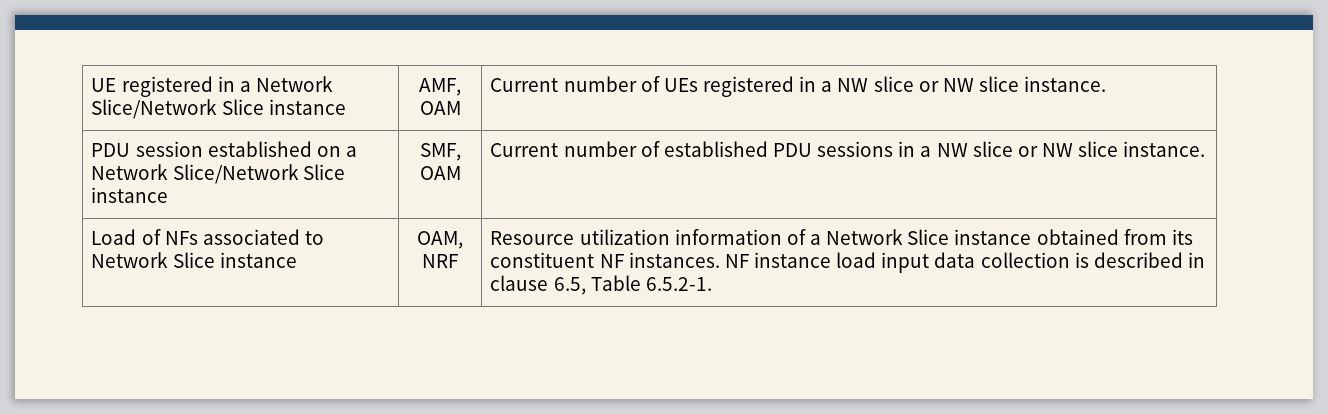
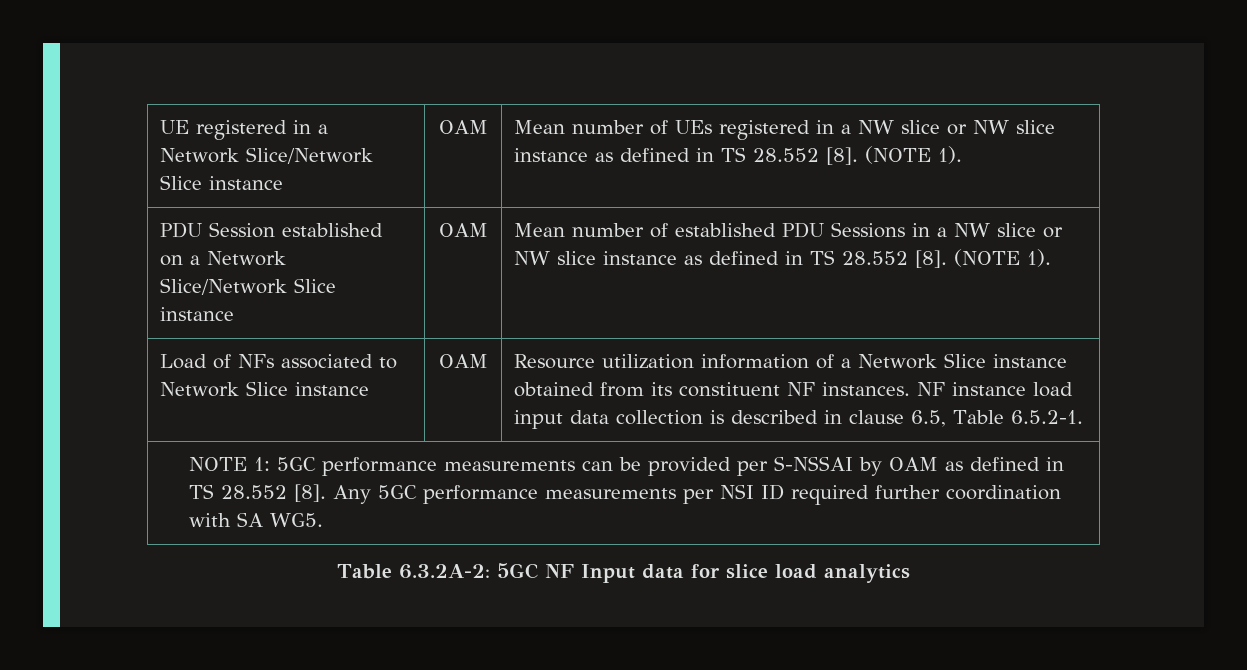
- UE registered in a Network Slice/Network Slice instance | AMF, OAM | Current number of UEs registered in a NW slice or NW slice instance.
- PDU session established on a Network Slice/Network Slice instance | SMF, OAM | Current number of established PDU sessions in a NW slice or NW slice instance.
+ UE registered in a Network Slice/Network Slice instance | OAM | Mean number of UEs registered in a NW slice or NW slice instance as defined in TS 28.552 [8]. (NOTE 1).
+ PDU Session established on a Network Slice/Network Slice instance | OAM | Mean number of established PDU Sessions in a NW slice or NW slice instance as defined in TS 28.552 [8]. (NOTE 1).
- Load of NFs associated to Network Slice instance | OAM, NRF | Resource utilization information of a Network Slice instance obtained from its constituent NF instances. NF instance load input data collection is described in clause 6.5, Table 6.5.2-1.
+ Load of NFs associated to Network Slice instance | OAM | Resource utilization information of a Network Slice instance obtained from its constituent NF instances. NF instance load input data collection is described in clause 6.5, Table 6.5.2-1.
+ NOTE 1: 5GC performance measurements can be provided per S-NSSAI by OAM as defined in TS 28.552 [8]. Any 5GC performance measurements per NSI ID required further coordination with SA WG5.
+ Table 6.3.2A-2: 5GC NF Input data for slice load analytics

